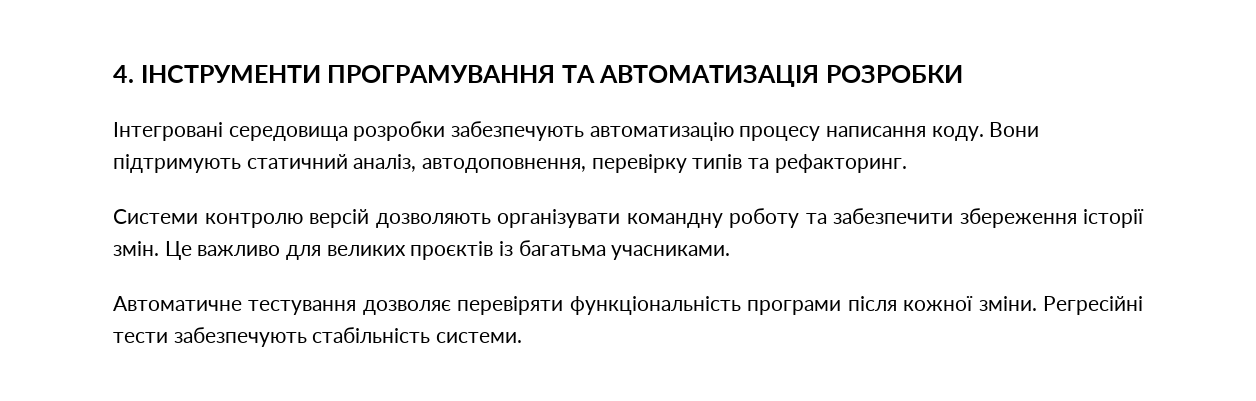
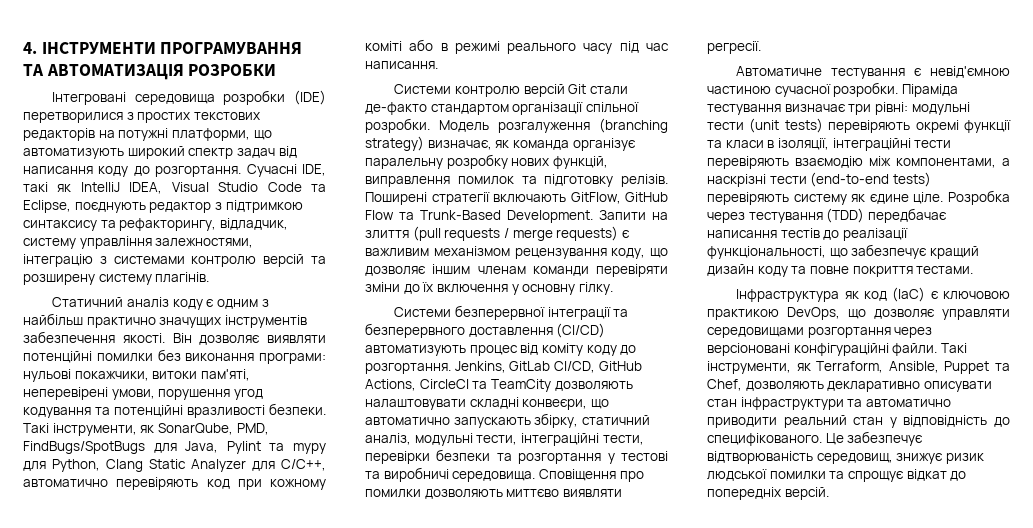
- Інтегровані середовища розробки забезпечують автоматизацію процесу написання коду. Вони підтримують статичний аналіз, автодоповнення, перевірку типів та рефакторинг.
- Системи контролю версій дозволяють організувати командну роботу та забезпечити збереження історії змін. Це важливо для великих проєктів із багатьма учасниками.
- Автоматичне тестування дозволяє перевіряти функціональність програми після кожної зміни. Регресійні тести забезпечують стабільність системи.
+ Інтегровані середовища розробки (IDE) перетворилися з простих текстових редакторів на потужні платформи, що автоматизують широкий спектр задач від написання коду до розгортання. Сучасні IDE, такі як IntelliJ IDEA, Visual Studio Code та Eclipse, поєднують редактор з підтримкою синтаксису та рефакторингу, відладчик, систему управління залежностями, інтеграцію з системами контролю версій та розширену систему плагінів.
+ Статичний аналіз коду є одним з найбільш практично значущих інструментів забезпечення якості. Він дозволяє виявляти потенційні помилки без виконання програми: нульові покажчики, витоки пам'яті, неперевірені умови, порушення угод кодування та потенційні вразливості безпеки. Такі інструменти, як SonarQube, PMD, FindBugs/SpotBugs для Java, Pylint та mypy для Python, Clang Static Analyzer для C/C++, автоматично перевіряють код при кожному коміті або в режимі реального часу під час написання.
+ Системи контролю версій Git стали де-факто стандартом організації спільної розробки. Модель розгалуження (branching strategy) визначає, як команда організує паралельну розробку нових функцій, виправлення помилок та підготовку релізів. Поширені стратегії включають GitFlow, GitHub Flow та Trunk-Based Development. Запити на злиття (pull requests / merge requests) є важливим механізмом рецензування коду, що дозволяє іншим членам команди перевіряти зміни до їх включення у основну гілку.
+ Системи безперервної інтеграції та безперервного доставлення (CI/CD) автоматизують процес від коміту коду до розгортання. Jenkins, GitLab CI/CD, GitHub Actions, CircleCI та TeamCity дозволяють налаштовувати складні конвеєри, що автоматично запускають збірку, статичний аналіз, модульні тести, інтеграційні тести, перевірки безпеки та розгортання у тестові та виробничі середовища. Сповіщення про помилки дозволяють миттєво виявляти регресії.
+ Автоматичне тестування є невід'ємною частиною сучасної розробки. Піраміда тестування визначає три рівні: модульні тести (unit tests) перевіряють окремі функції та класи в ізоляції, інтеграційні тести перевіряють взаємодію між компонентами, а наскрізні тести (end-to-end tests) перевіряють систему як єдине ціле. Розробка через тестування (TDD) передбачає написання тестів до реалізації функціональності, що забезпечує кращий дизайн коду та повне покриття тестами.
+ Інфраструктура як код (IaC) є ключовою практикою DevOps, що дозволяє управляти середовищами розгортання через версіоновані конфігураційні файли. Такі інструменти, як Terraform, Ansible, Puppet та Chef, дозволяють декларативно описувати стан інфраструктури та автоматично приводити реальний стан у відповідність до специфікованого. Це забезпечує відтворюваність середовищ, знижує ризик людської помилки та спрощує відкат до попередніх версій.

